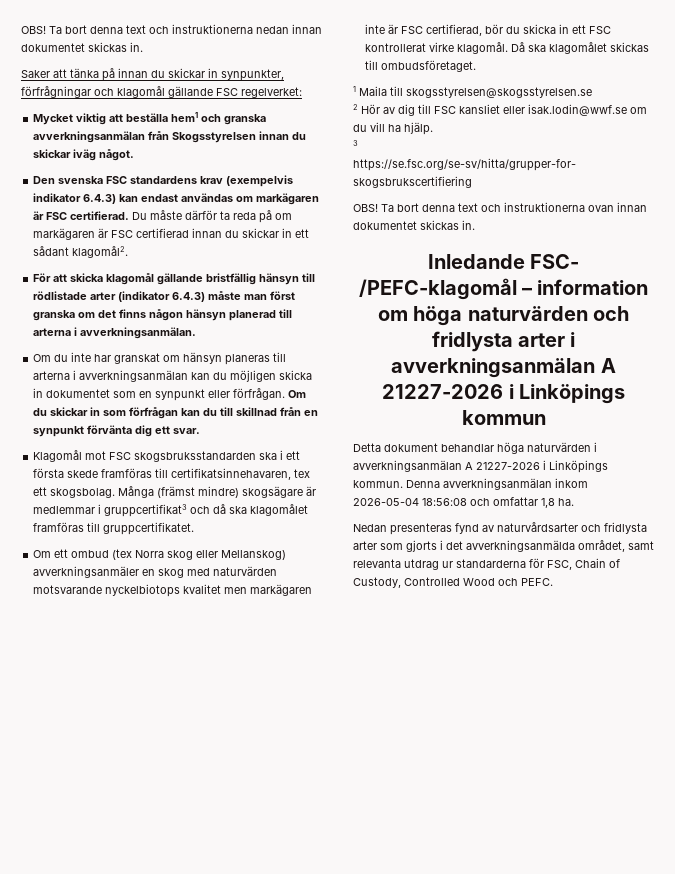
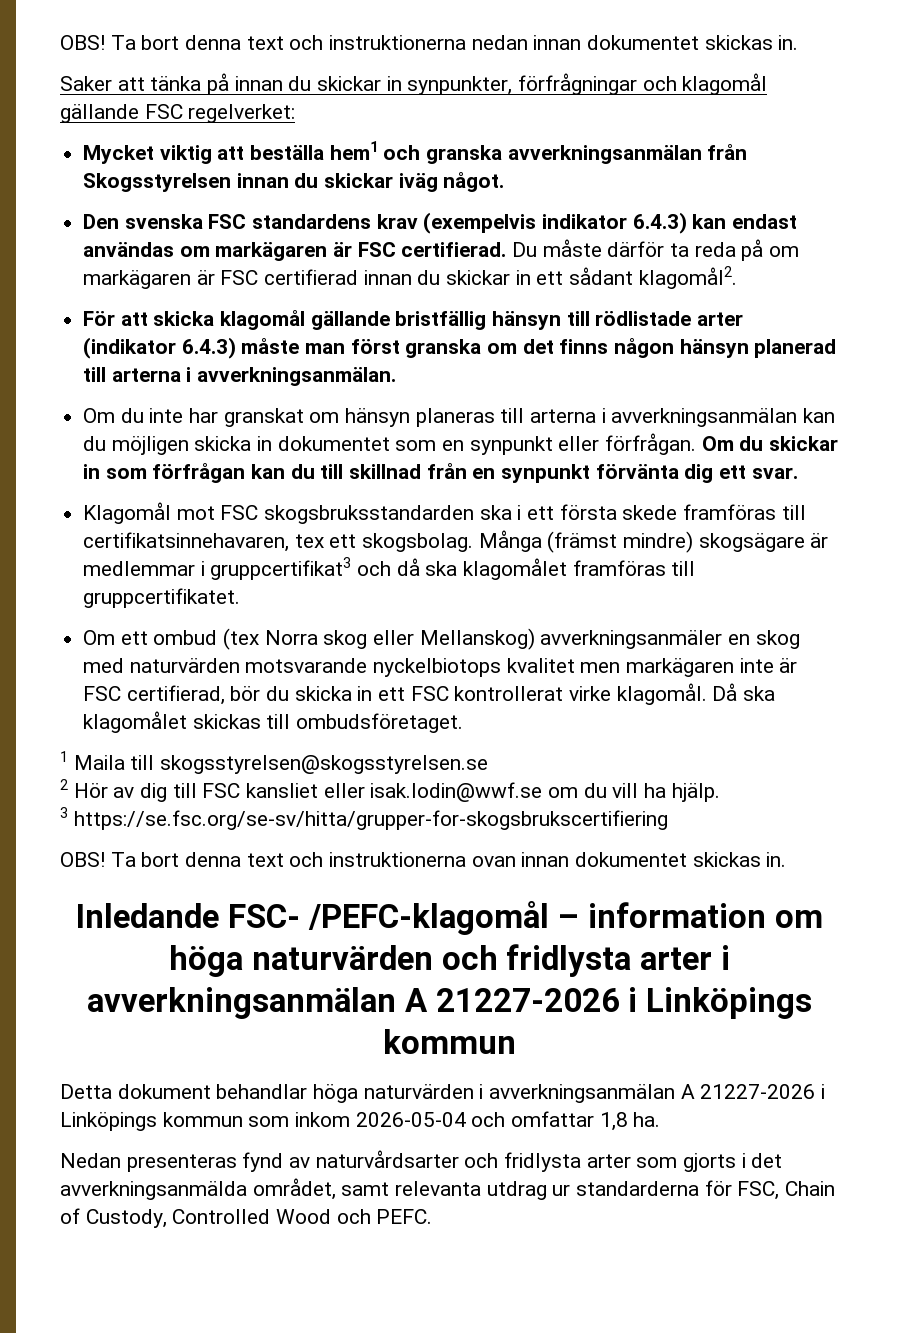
- Detta dokument behandlar höga naturvärden i avverkningsanmälan A 21227-2026 i Linköpings kommun. Denna avverkningsanmälan inkom 2026-05-04 18:56:08 och omfattar 1,8 ha.
+ Detta dokument behandlar höga naturvärden i avverkningsanmälan A 21227-2026 i Linköpings kommun som inkom 2026-05-04 och omfattar 1,8 ha.

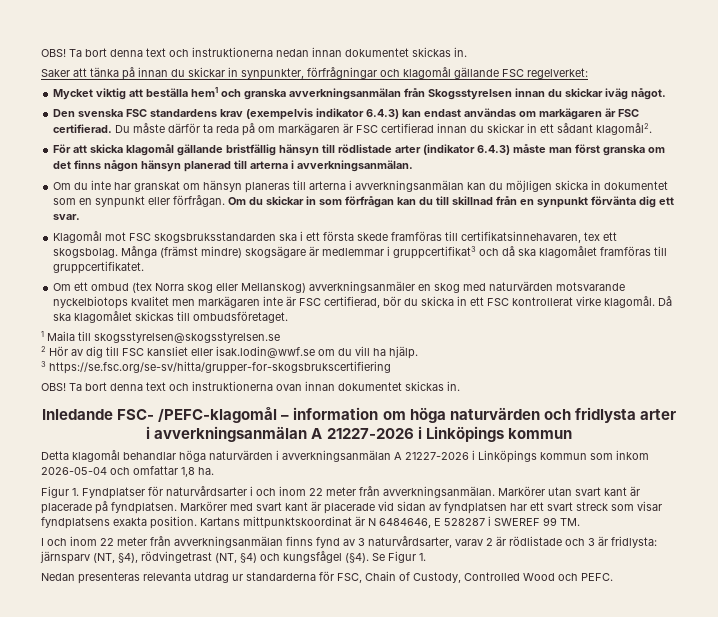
- Detta dokument behandlar höga naturvärden i avverkningsanmälan A 21227-2026 i Linköpings kommun som inkom 2026-05-04 och omfattar 1,8 ha.
+ Detta klagomål behandlar höga naturvärden i avverkningsanmälan A 21227-2026 i Linköpings kommun som inkom 2026-05-04 och omfattar 1,8 ha.
- Nedan presenteras fynd av naturvårdsarter och fridlysta arter som gjorts i det avverkningsanmälda området, samt relevanta utdrag ur standarderna för FSC, Chain of Custody, Controlled Wood och PEFC.
+ Figur 1. Fyndplatser för naturvårdsarter i och inom 22 meter från avverkningsanmälan. Markörer utan svart kant är placerade på fyndplatsen. Markörer med svart kant är placerade vid sidan av fyndplatsen har ett svart streck som visar fyndplatsens exakta position. Kartans mittpunktskoordinat är N 6484646, E 528287 i SWEREF 99 TM.
+ I och inom 22 meter från avverkningsanmälan finns fynd av 3 naturvårdsarter, varav 2 är rödlistade och 3 är fridlysta: järnsparv (NT, §4), rödvingetrast (NT, §4) och kungsfågel (§4). Se Figur 1.
+ Nedan presenteras relevanta utdrag ur standarderna för FSC, Chain of Custody, Controlled Wood och PEFC.

